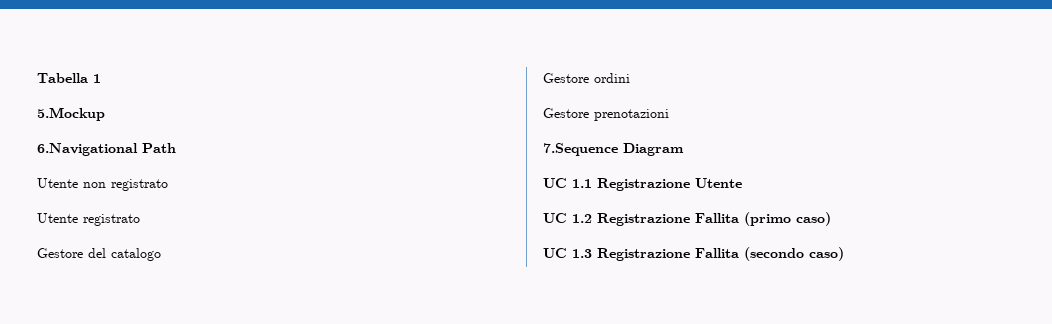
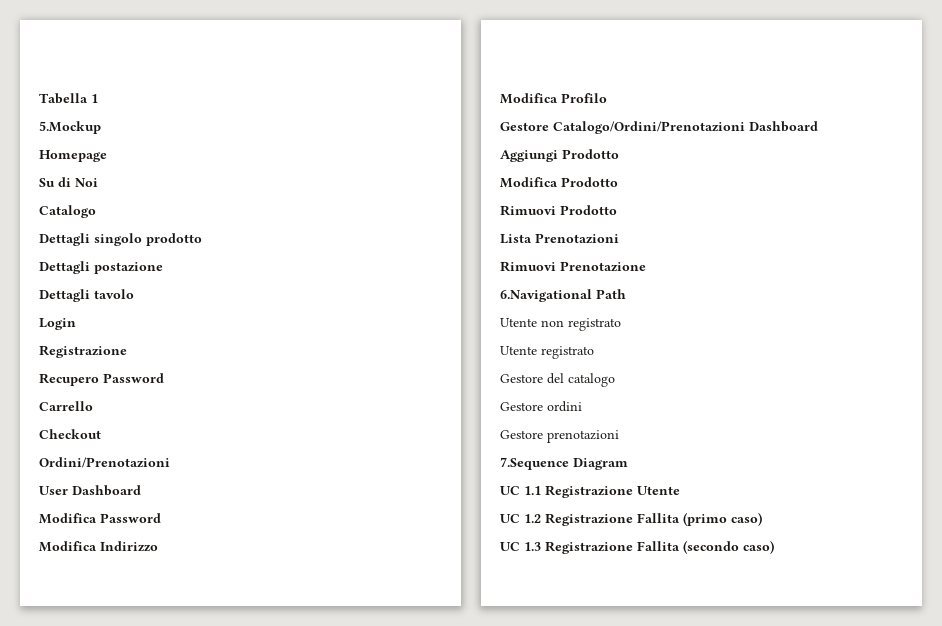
+ Homepage
+ Su di Noi
+ Catalogo
+ Dettagli singolo prodotto
+ Dettagli postazione
+ Dettagli tavolo
+ Login
+ Registrazione
+ Recupero Password
+ Carrello
+ Checkout
+ Ordini/Prenotazioni
+ User Dashboard
+ Modifica Password
+ Modifica Indirizzo
+ Modifica Profilo
+ Gestore Catalogo/Ordini/Prenotazioni Dashboard
+ Aggiungi Prodotto
+ Modifica Prodotto
+ Rimuovi Prodotto
+ Lista Prenotazioni
+ Rimuovi Prenotazione

